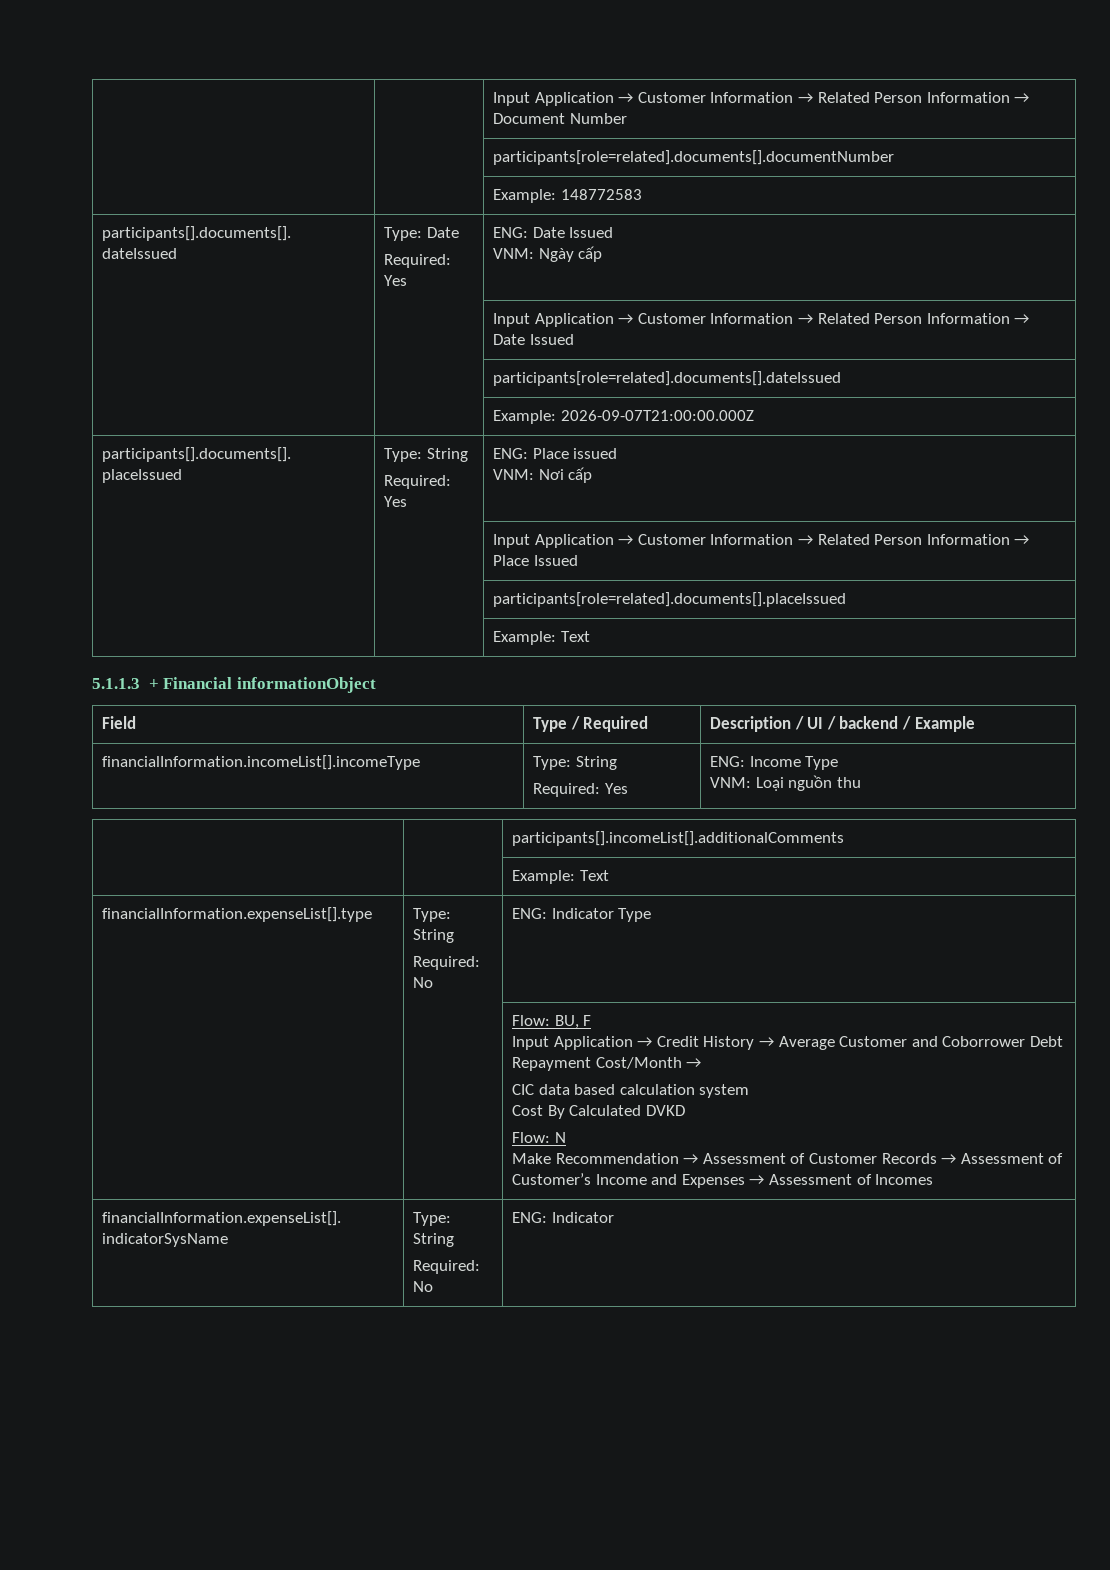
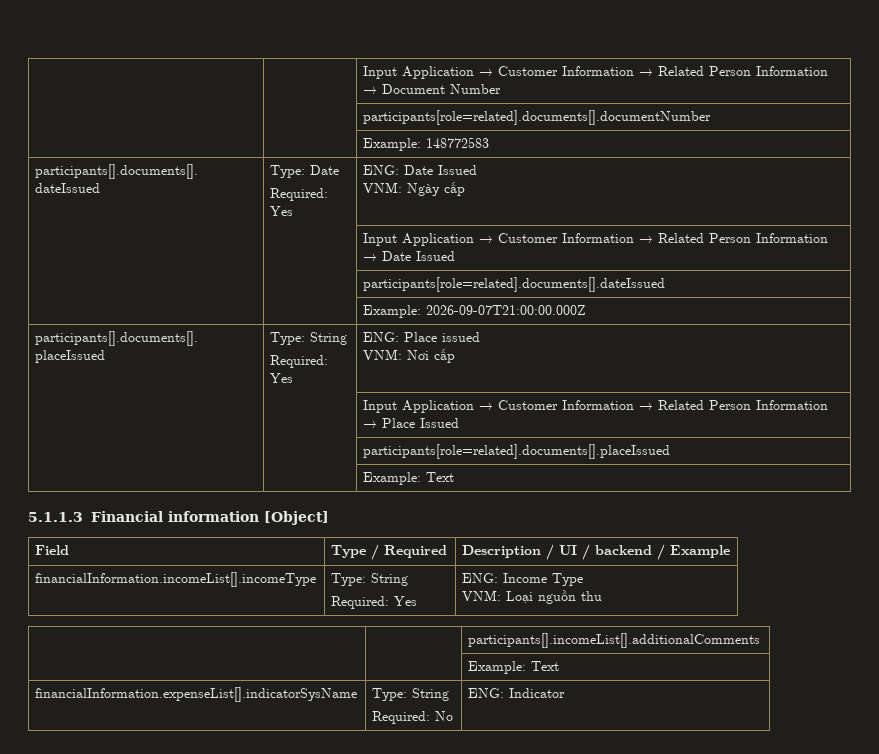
- 5.1.1.3 + Financial informationObject
+ 5.1.1.3 Financial information [Object]
- financialInformation.expenseList[].type | Type: String
- Required: No | ENG: Indicator Type
- | | Flow: BU, F
- Input Application → Credit History → Average Customer and Coborrower Debt Repayment Cost/Month →
- CIC data based calculation system
- Cost By Calculated DVKD
- Flow: N
- Make Recommendation → Assessment of Customer Records → Assessment of Customer’s Income and Expenses → Assessment of Incomes

